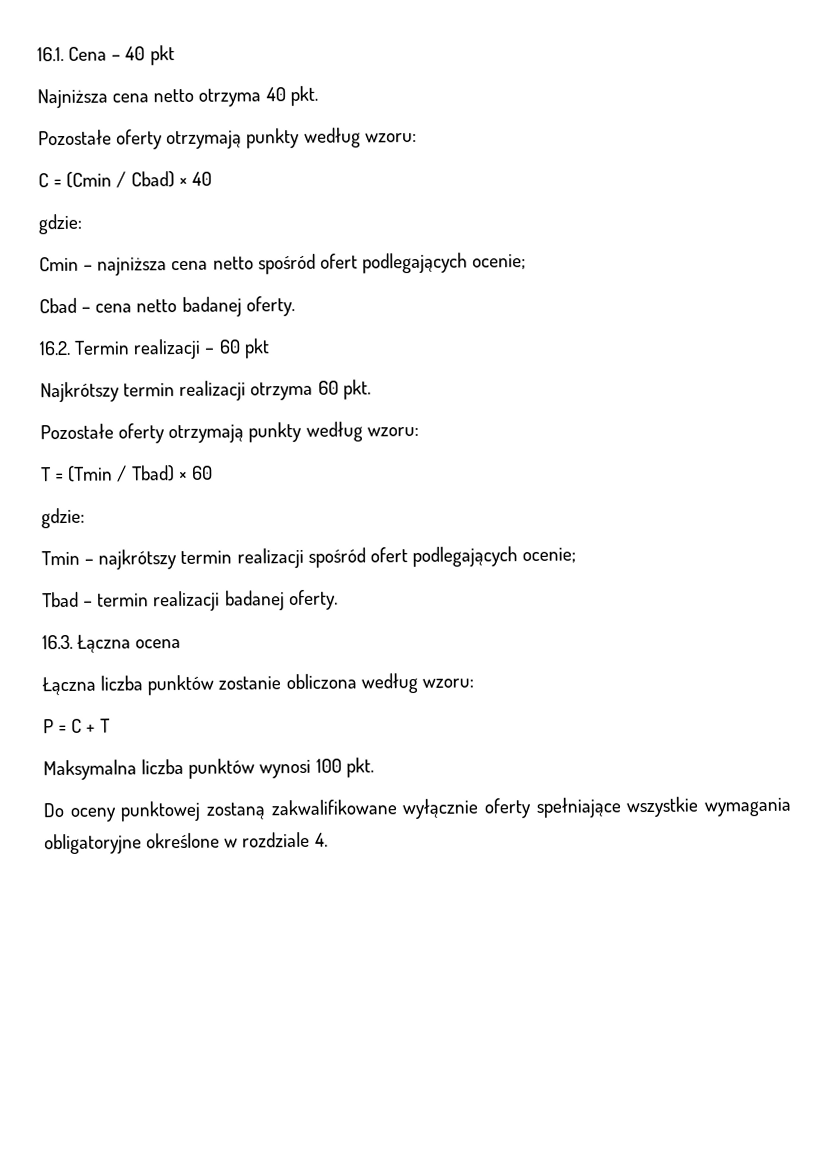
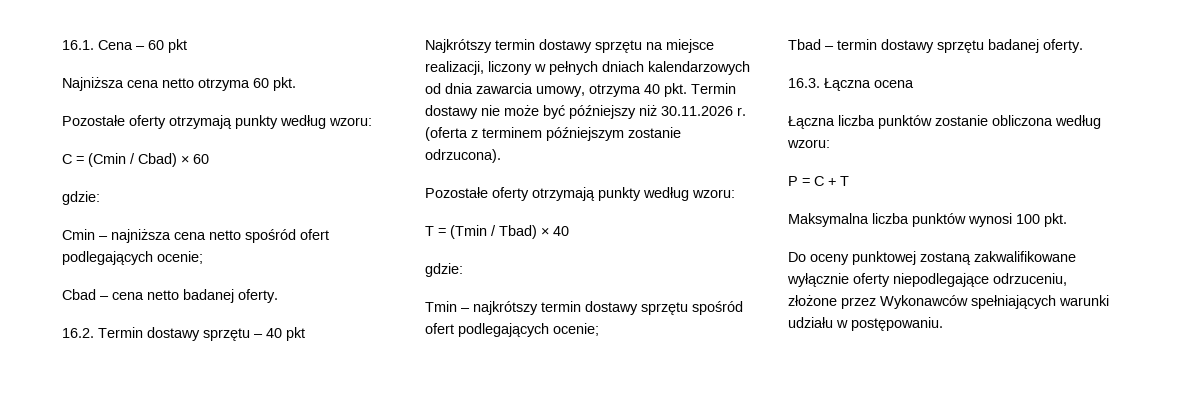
- 16.1. Cena – 40 pkt
+ 16.1. Cena – 60 pkt
- Najniższa cena netto otrzyma 40 pkt.
+ Najniższa cena netto otrzyma 60 pkt.
- C = (Cmin / Cbad) × 40
+ C = (Cmin / Cbad) × 60
- 16.2. Termin realizacji – 60 pkt
+ 16.2. Termin dostawy sprzętu – 40 pkt
- Najkrótszy termin realizacji otrzyma 60 pkt.
+ Najkrótszy termin dostawy sprzętu na miejsce realizacji, liczony w pełnych dniach kalendarzowych od dnia zawarcia umowy, otrzyma 40 pkt. Termin dostawy nie może być późniejszy niż 30.11.2026 r. (oferta z terminem późniejszym zostanie odrzucona).
- T = (Tmin / Tbad) × 60
+ T = (Tmin / Tbad) × 40
- Tmin – najkrótszy termin realizacji spośród ofert podlegających ocenie;
+ Tmin – najkrótszy termin dostawy sprzętu spośród ofert podlegających ocenie;
- Tbad – termin realizacji badanej oferty.
+ Tbad – termin dostawy sprzętu badanej oferty.
- Do oceny punktowej zostaną zakwalifikowane wyłącznie oferty spełniające wszystkie wymagania obligatoryjne określone w rozdziale 4.
+ Do oceny punktowej zostaną zakwalifikowane wyłącznie oferty niepodlegające odrzuceniu, złożone przez Wykonawców spełniających warunki udziału w postępowaniu.

